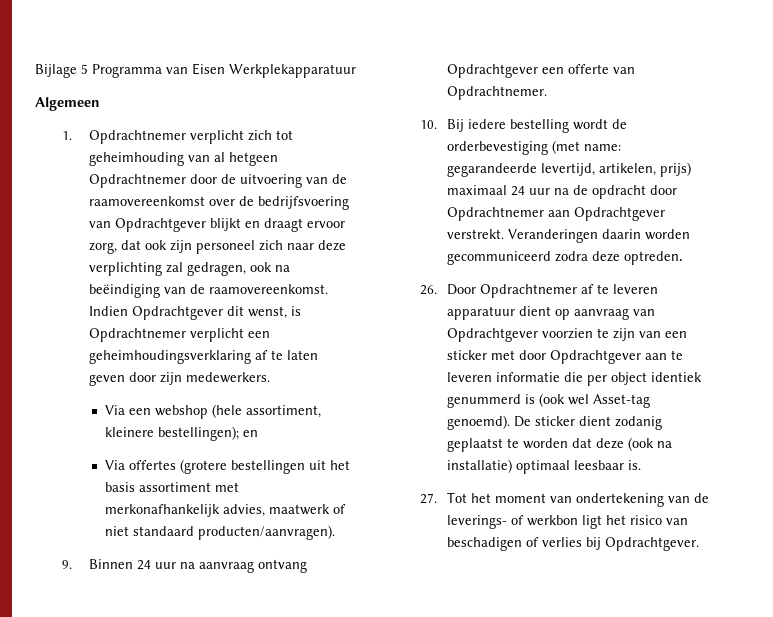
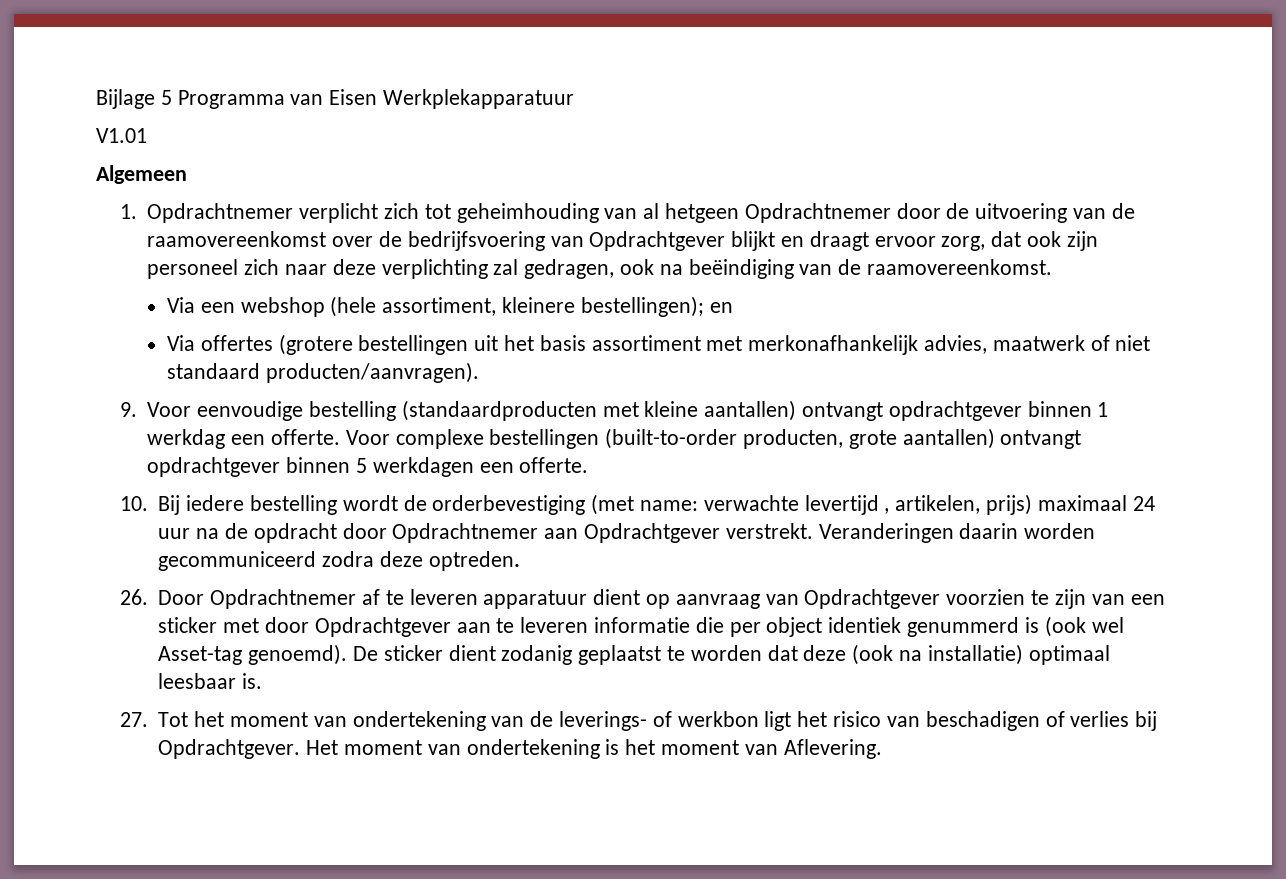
+ V1.01
- Indien Opdrachtgever dit wenst, is Opdrachtnemer verplicht een geheimhoudingsverklaring af te laten geven door zijn medewerkers.
- 9. Binnen 24 uur na aanvraag ontvang Opdrachtgever een offerte van Opdrachtnemer.
+ 9. Voor eenvoudige bestelling (standaardproducten met kleine aantallen) ontvangt opdrachtgever binnen 1 werkdag een offerte. Voor complexe bestellingen (built-to-order producten, grote aantallen) ontvangt opdrachtgever binnen 5 werkdagen een offerte.
- 10. Bij iedere bestelling wordt de orderbevestiging (met name: gegarandeerde levertijd, artikelen, prijs) maximaal 24 uur na de opdracht door Opdrachtnemer aan Opdrachtgever verstrekt.
+ 10. Bij iedere bestelling wordt de orderbevestiging (met name: verwachte levertijd , artikelen, prijs) maximaal 24 uur na de opdracht door Opdrachtnemer aan Opdrachtgever verstrekt.
+ Het moment van ondertekening is het moment van Aflevering.

